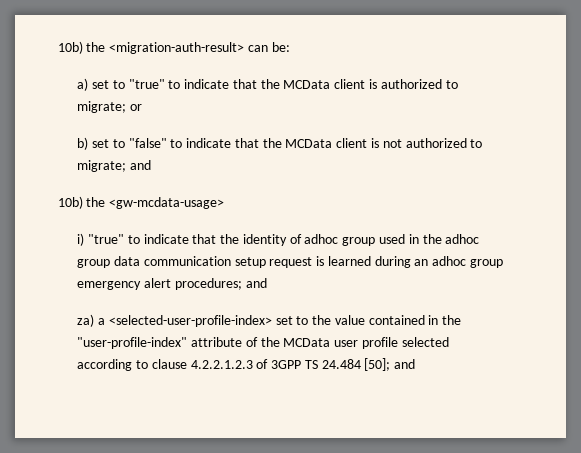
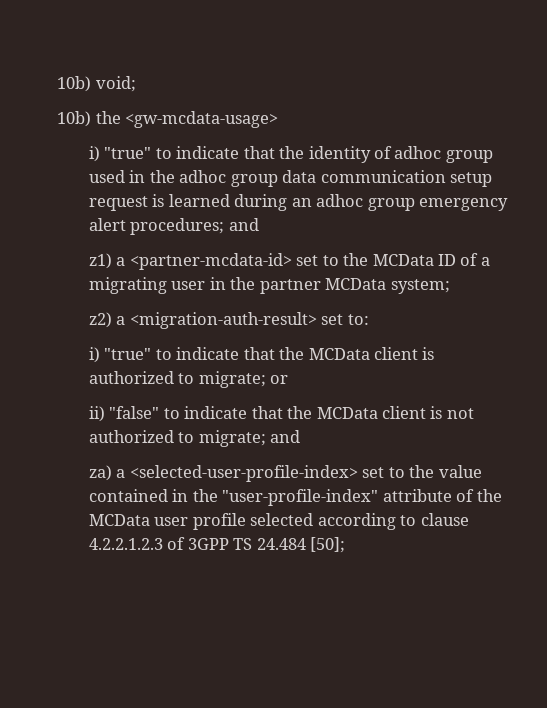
- 10b) the <migration-auth-result> can be:
- a) set to "true" to indicate that the MCData client is authorized to migrate; or
- b) set to "false" to indicate that the MCData client is not authorized to migrate; and
+ 10b) void;
+ z1) a <partner-mcdata-id> set to the MCData ID of a migrating user in the partner MCData system;
+ z2) a <migration-auth-result> set to:
+ i) "true" to indicate that the MCData client is authorized to migrate; or
+ ii) "false" to indicate that the MCData client is not authorized to migrate; and
- za) a <selected-user-profile-index> set to the value contained in the "user-profile-index" attribute of the MCData user profile selected according to clause 4.2.2.1.2.3 of 3GPP TS 24.484 [50]; and
+ za) a <selected-user-profile-index> set to the value contained in the "user-profile-index" attribute of the MCData user profile selected according to clause 4.2.2.1.2.3 of 3GPP TS 24.484 [50];

